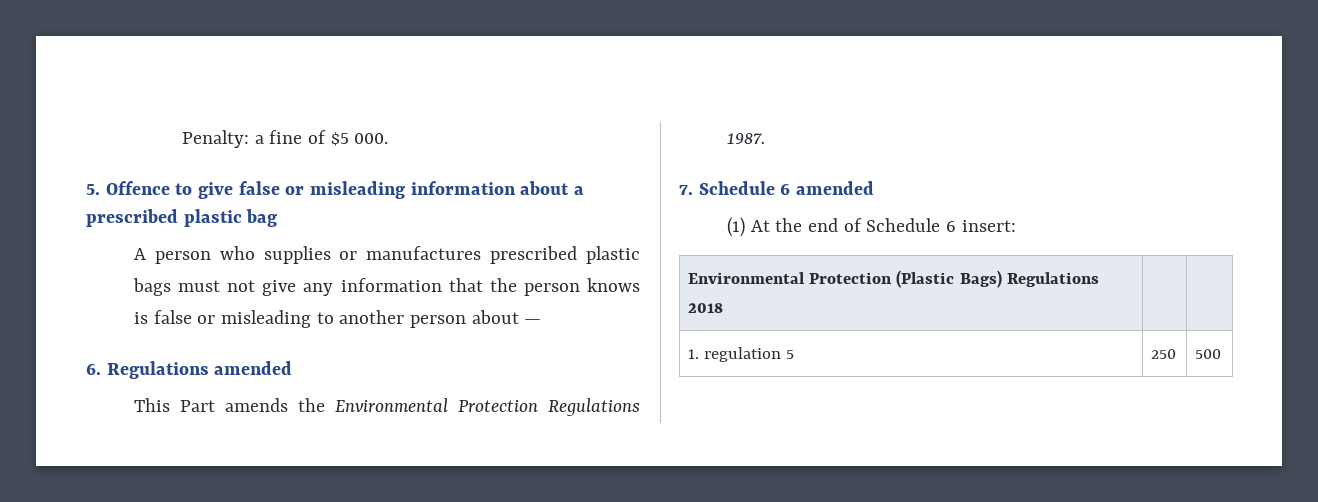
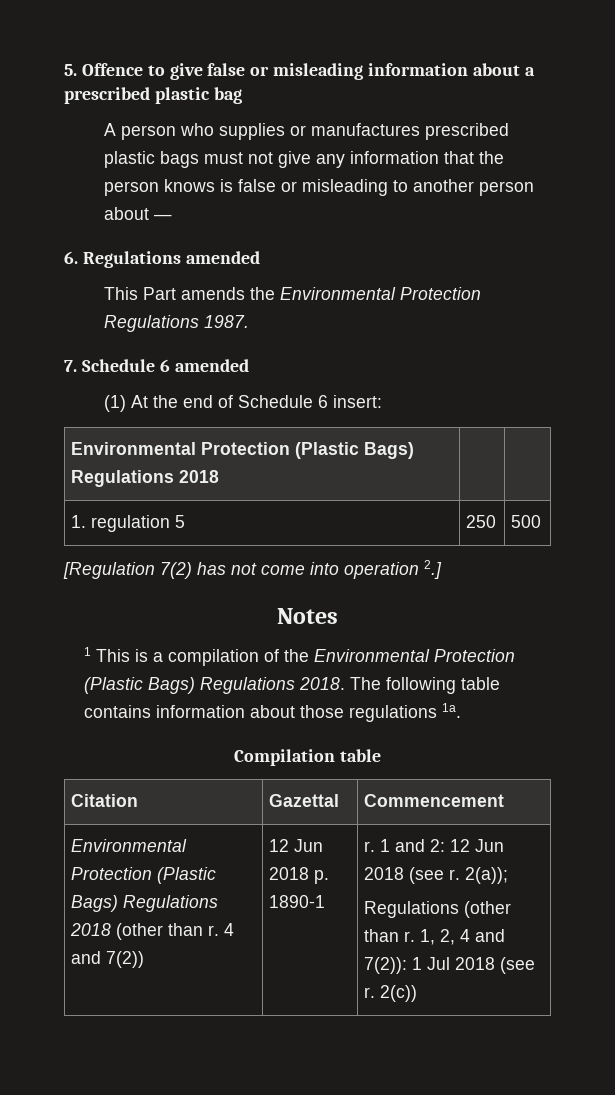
- Penalty: a fine of $5 000.
+ [Regulation 7(2) has not come into operation 2.]
+ Notes
+ 1 This is a compilation of the Environmental Protection (Plastic Bags) Regulations 2018. The following table contains information about those regulations 1a.
+ Compilation table
+ Citation | Gazettal | Commencement
+ Environmental Protection (Plastic Bags) Regulations 2018 (other than r. 4 and 7(2)) | 12 Jun 2018 p. 1890-1 | r. 1 and 2: 12 Jun 2018 (see r. 2(a));
+ Regulations (other than r. 1, 2, 4 and 7(2)): 1 Jul 2018 (see r. 2(c))

